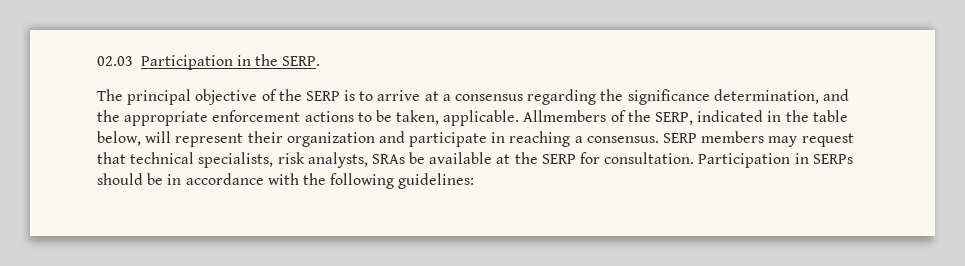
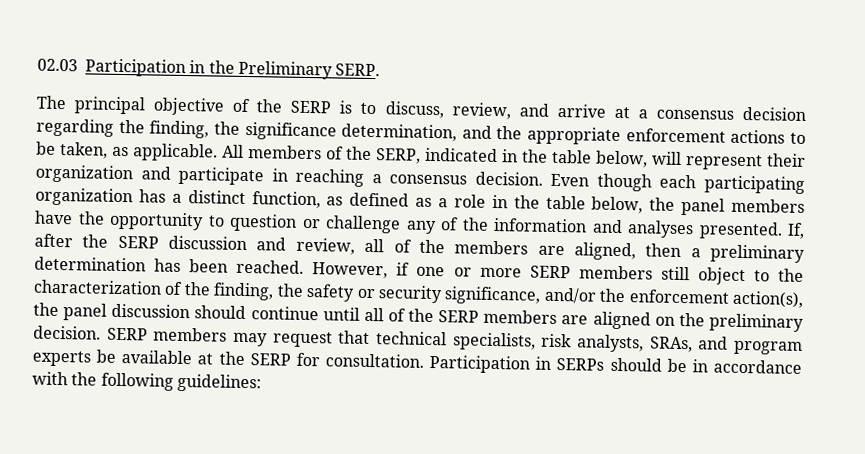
- 02.03 Participation in the SERP.
+ 02.03 Participation in the Preliminary SERP.
- The principal objective of the SERP is to arrive at a consensus regarding the significance determination, and the appropriate enforcement actions to be taken, applicable. Allmembers of the SERP, indicated in the table below, will represent their organization and participate in reaching a consensus.
+ The principal objective of the SERP is to discuss, review, and arrive at a consensus decision regarding the finding, the significance determination, and the appropriate enforcement actions to be taken, as applicable. All members of the SERP, indicated in the table below, will represent their organization and participate in reaching a consensus decision. Even though each participating organization has a distinct function, as defined as a role in the table below, the panel members have the opportunity to question or challenge any of the information and analyses presented. If, after the SERP discussion and review, all of the members are aligned, then a preliminary determination has been reached. However, if one or more SERP members still object to the characterization of the finding, the safety or security significance, and/or the enforcement action(s), the panel discussion should continue until all of the SERP members are aligned on the preliminary decision.
- SERP members may request that technical specialists, risk analysts, SRAs be available at the SERP for consultation.
+ SERP members may request that technical specialists, risk analysts, SRAs, and program experts be available at the SERP for consultation.

